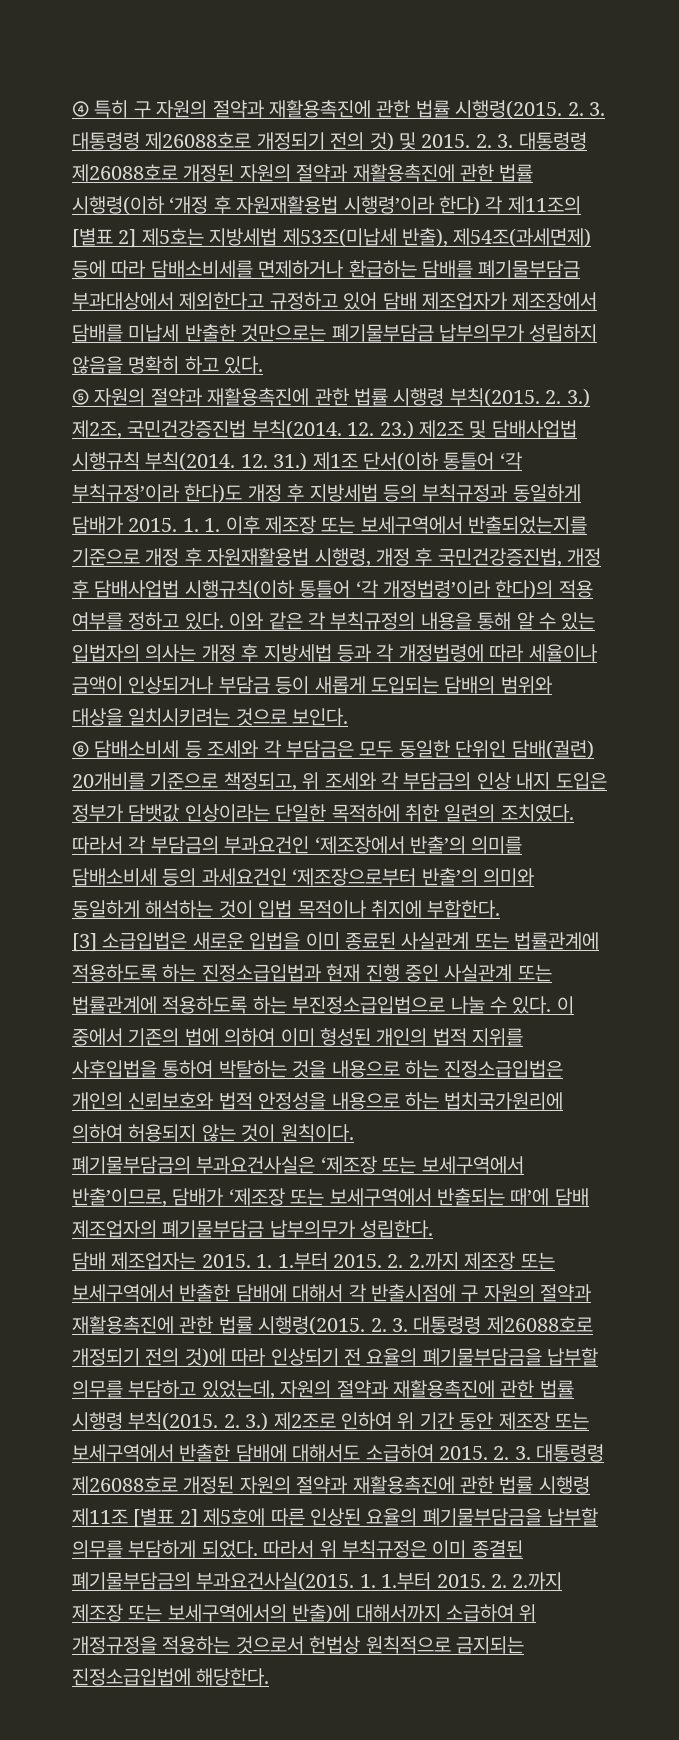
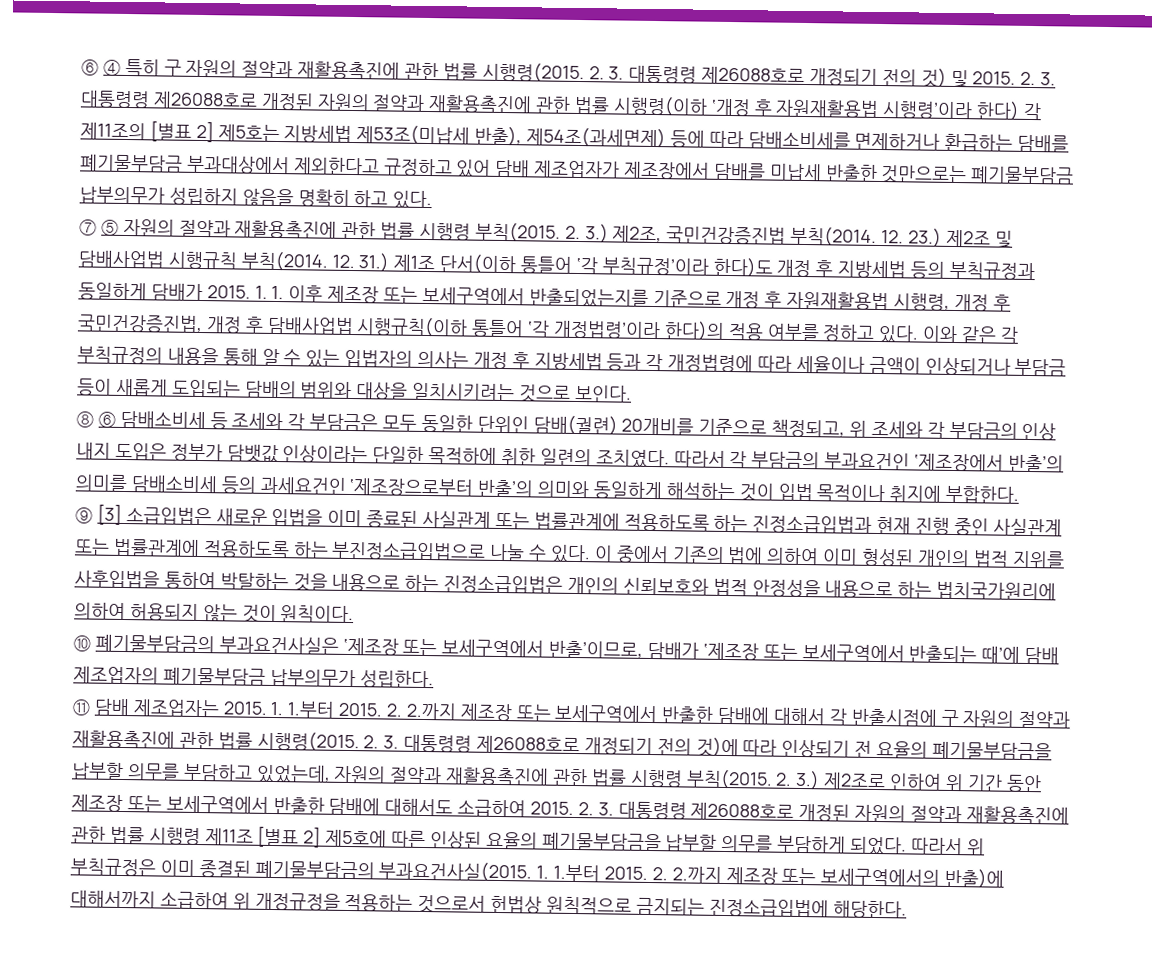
- ④ 특히 구 자원의 절약과 재활용촉진에 관한 법률 시행령(2015.
+ ⑥ ④ 특히 구 자원의 절약과 재활용촉진에 관한 법률 시행령(2015.
- ⑤ 자원의 절약과 재활용촉진에 관한 법률 시행령 부칙(2015.
+ ⑦ ⑤ 자원의 절약과 재활용촉진에 관한 법률 시행령 부칙(2015.
- ⑥ 담배소비세 등 조세와 각 부담금은 모두 동일한 단위인 담배(궐련) 20개비를 기준으로 책정되고, 위 조세와 각 부담금의 인상 내지 도입은 정부가 담뱃값 인상이라는 단일한 목적하에 취한 일련의 조치였다.
+ ⑧ ⑥ 담배소비세 등 조세와 각 부담금은 모두 동일한 단위인 담배(궐련) 20개비를 기준으로 책정되고, 위 조세와 각 부담금의 인상 내지 도입은 정부가 담뱃값 인상이라는 단일한 목적하에 취한 일련의 조치였다.
- [3] 소급입법은 새로운 입법을 이미 종료된 사실관계 또는 법률관계에 적용하도록 하는 진정소급입법과 현재 진행 중인 사실관계 또는 법률관계에 적용하도록 하는 부진정소급입법으로 나눌 수 있다.
+ ⑨ [3] 소급입법은 새로운 입법을 이미 종료된 사실관계 또는 법률관계에 적용하도록 하는 진정소급입법과 현재 진행 중인 사실관계 또는 법률관계에 적용하도록 하는 부진정소급입법으로 나눌 수 있다.
- 폐기물부담금의 부과요건사실은 ‘제조장 또는 보세구역에서 반출’이므로, 담배가 ‘제조장 또는 보세구역에서 반출되는 때’에 담배 제조업자의 폐기물부담금 납부의무가 성립한다.
+ ⑩ 폐기물부담금의 부과요건사실은 ‘제조장 또는 보세구역에서 반출’이므로, 담배가 ‘제조장 또는 보세구역에서 반출되는 때’에 담배 제조업자의 폐기물부담금 납부의무가 성립한다.
- 담배 제조업자는 2015.
+ ⑪ 담배 제조업자는 2015.

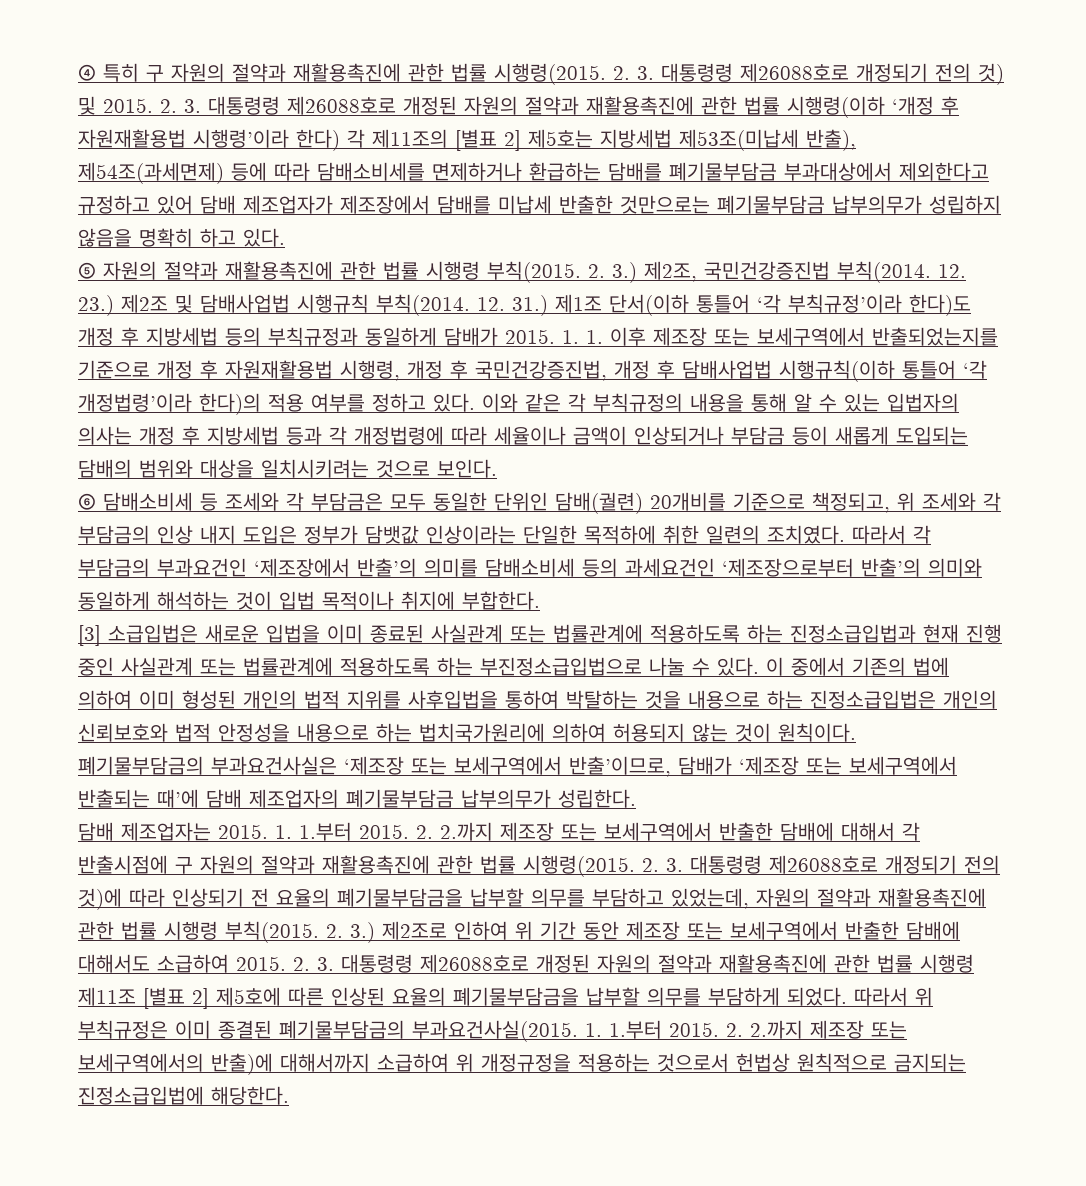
- ⑥ ④ 특히 구 자원의 절약과 재활용촉진에 관한 법률 시행령(2015.
+ ④ 특히 구 자원의 절약과 재활용촉진에 관한 법률 시행령(2015.
- ⑦ ⑤ 자원의 절약과 재활용촉진에 관한 법률 시행령 부칙(2015.
+ ⑤ 자원의 절약과 재활용촉진에 관한 법률 시행령 부칙(2015.
- ⑧ ⑥ 담배소비세 등 조세와 각 부담금은 모두 동일한 단위인 담배(궐련) 20개비를 기준으로 책정되고, 위 조세와 각 부담금의 인상 내지 도입은 정부가 담뱃값 인상이라는 단일한 목적하에 취한 일련의 조치였다.
+ ⑥ 담배소비세 등 조세와 각 부담금은 모두 동일한 단위인 담배(궐련) 20개비를 기준으로 책정되고, 위 조세와 각 부담금의 인상 내지 도입은 정부가 담뱃값 인상이라는 단일한 목적하에 취한 일련의 조치였다.
- ⑨ [3] 소급입법은 새로운 입법을 이미 종료된 사실관계 또는 법률관계에 적용하도록 하는 진정소급입법과 현재 진행 중인 사실관계 또는 법률관계에 적용하도록 하는 부진정소급입법으로 나눌 수 있다.
+ [3] 소급입법은 새로운 입법을 이미 종료된 사실관계 또는 법률관계에 적용하도록 하는 진정소급입법과 현재 진행 중인 사실관계 또는 법률관계에 적용하도록 하는 부진정소급입법으로 나눌 수 있다.
- ⑩ 폐기물부담금의 부과요건사실은 ‘제조장 또는 보세구역에서 반출’이므로, 담배가 ‘제조장 또는 보세구역에서 반출되는 때’에 담배 제조업자의 폐기물부담금 납부의무가 성립한다.
+ 폐기물부담금의 부과요건사실은 ‘제조장 또는 보세구역에서 반출’이므로, 담배가 ‘제조장 또는 보세구역에서 반출되는 때’에 담배 제조업자의 폐기물부담금 납부의무가 성립한다.
- ⑪ 담배 제조업자는 2015.
+ 담배 제조업자는 2015.

